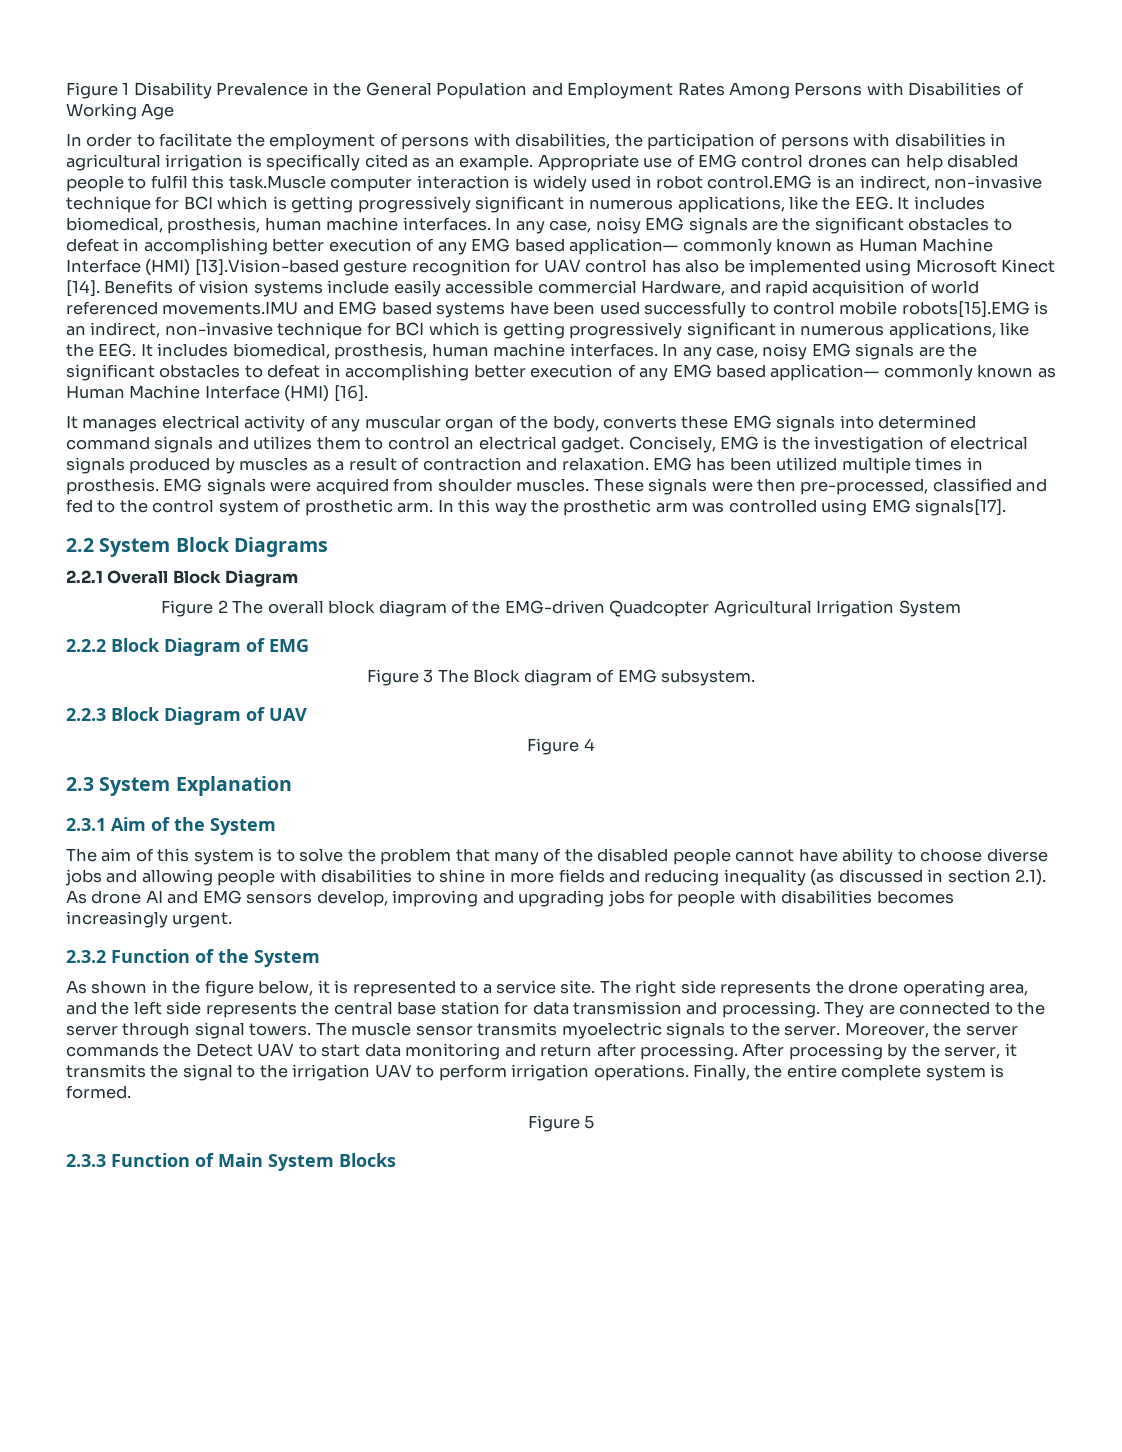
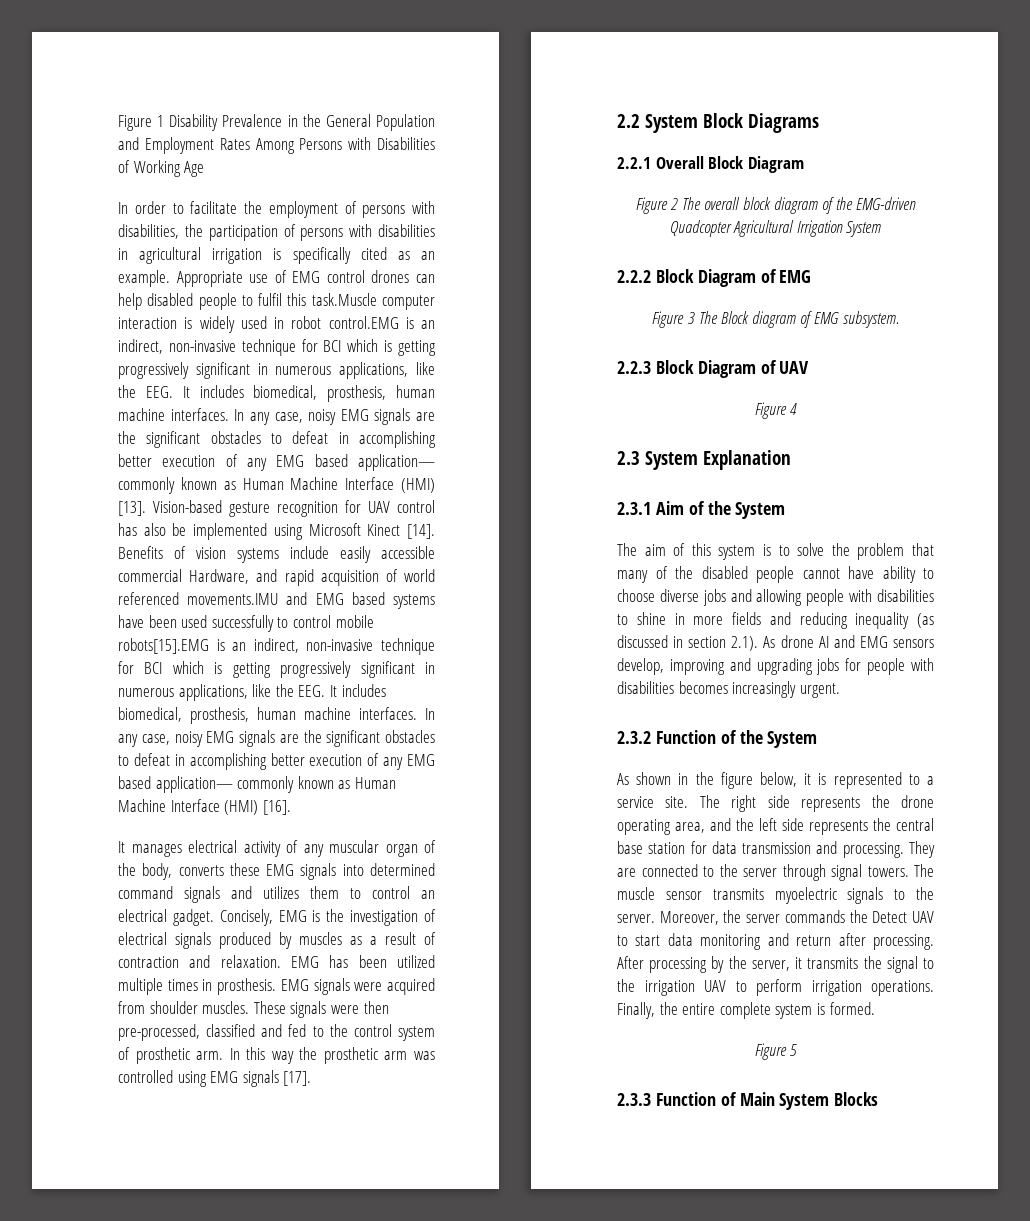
- In any case, noisy EMG signals are the significant obstacles to defeat in accomplishing better execution of any EMG based application— commonly known as Human Machine Interface (HMI) [13].Vision-based gesture recognition for UAV control has also be implemented using Microsoft Kinect [14].
+ In any case, noisy EMG signals are the significant obstacles to defeat in accomplishing better execution of any EMG based application— commonly known as Human Machine Interface (HMI) [13]. Vision-based gesture recognition for UAV control has also be implemented using Microsoft Kinect [14].
- In this way the prosthetic arm was controlled using EMG signals[17].
+ In this way the prosthetic arm was controlled using EMG signals [17].

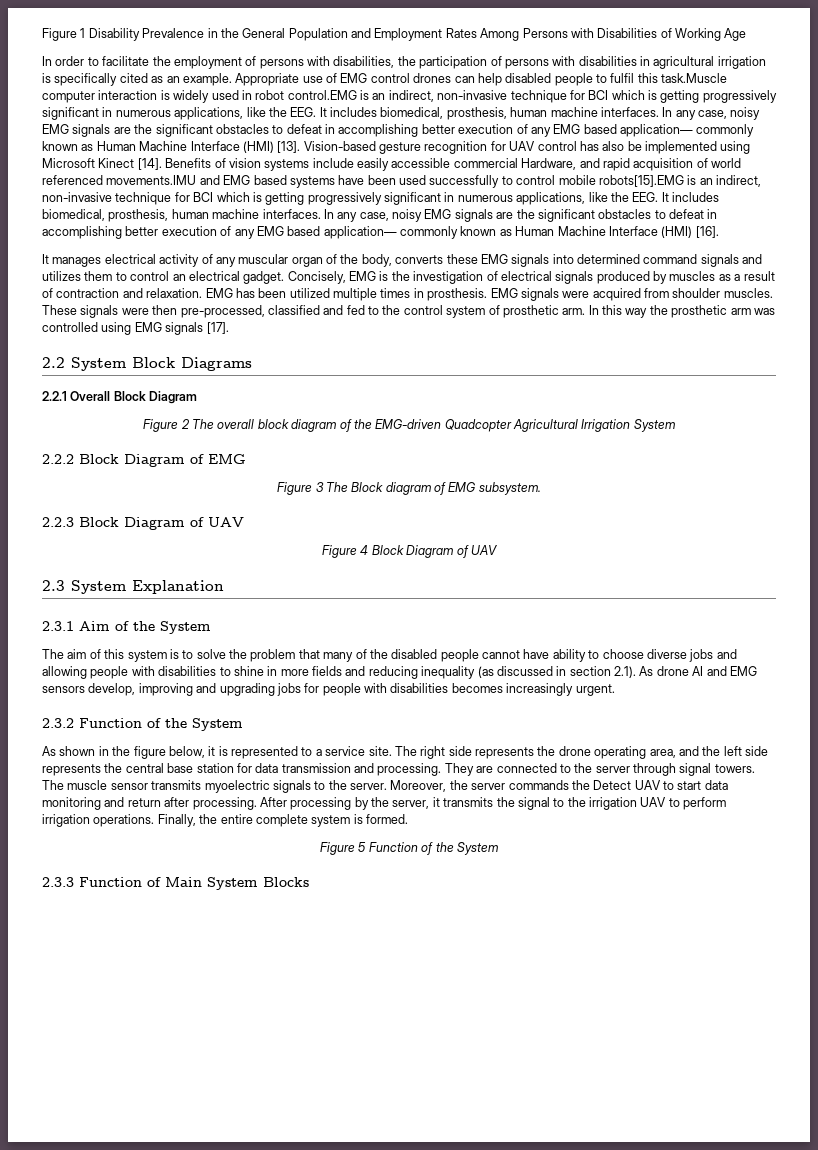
- Figure 4
+ Figure 4 Block Diagram of UAV
- Figure 5
+ Figure 5 Function of the System

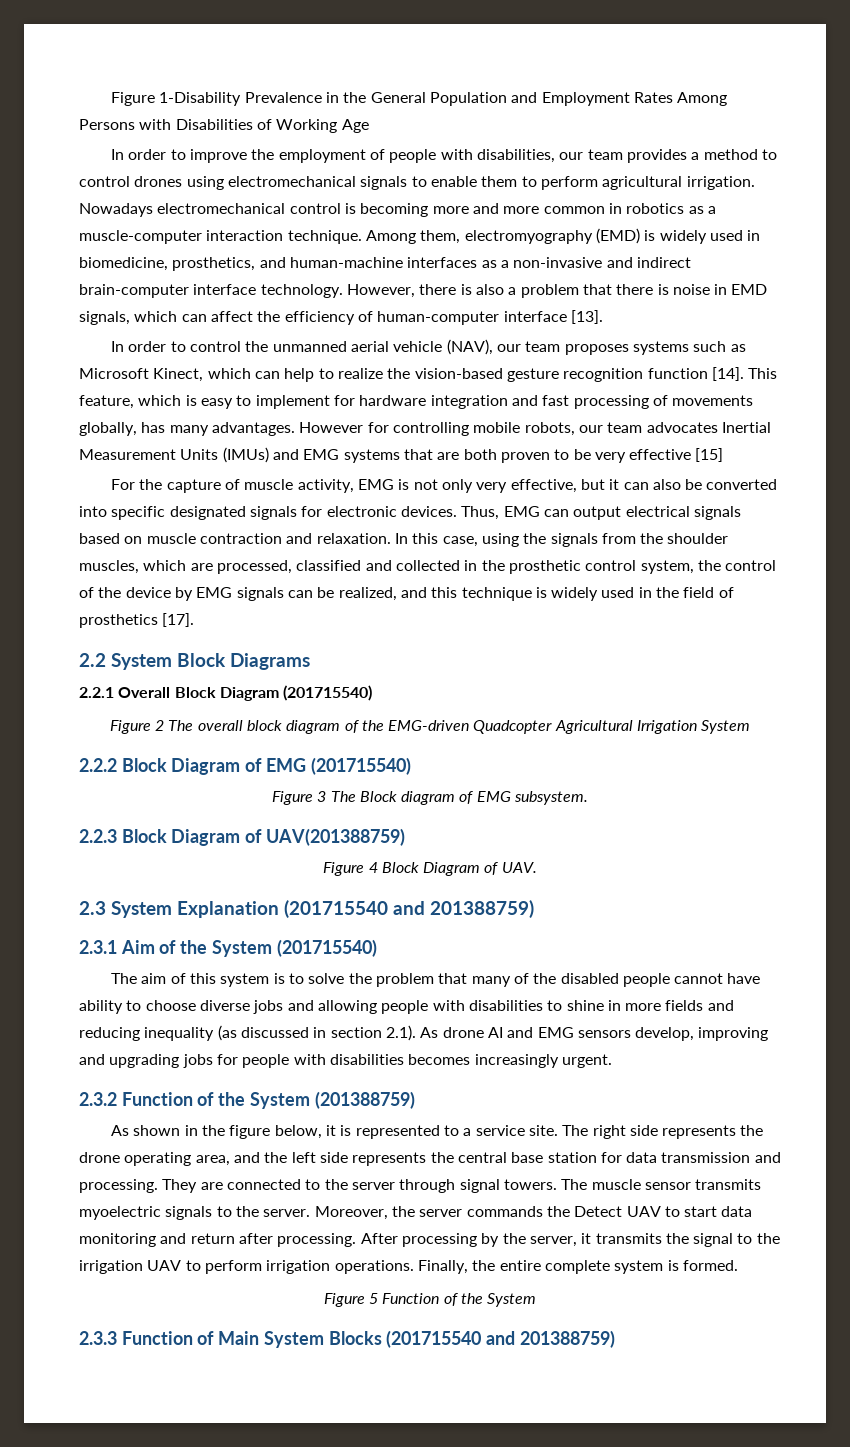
- Figure 1 Disability Prevalence in the General Population and Employment Rates Among Persons with Disabilities of Working Age
+ Figure 1-Disability Prevalence in the General Population and Employment Rates Among Persons with Disabilities of Working Age
- In order to facilitate the employment of persons with disabilities, the participation of persons with disabilities in agricultural irrigation is specifically cited as an example. Appropriate use of EMG control drones can help disabled people to fulfil this task.Muscle computer interaction is widely used in robot control.EMG is an indirect, non-invasive technique for BCI which is getting progressively significant in numerous applications, like the EEG. It includes biomedical, prosthesis, human machine interfaces. In any case, noisy EMG signals are the significant obstacles to defeat in accomplishing better execution of any EMG based application— commonly known as Human Machine Interface (HMI) [13]. Vision-based gesture recognition for UAV control has also be implemented using Microsoft Kinect [14]. Benefits of vision systems include easily accessible commercial Hardware, and rapid acquisition of world referenced movements.IMU and EMG based systems have been used successfully to control mobile robots[15].EMG is an indirect, non-invasive technique for BCI which is getting progressively significant in numerous applications, like the EEG. It includes biomedical, prosthesis, human machine interfaces. In any case, noisy EMG signals are the significant obstacles to defeat in accomplishing better execution of any EMG based application— commonly known as Human Machine Interface (HMI) [16].
- It manages electrical activity of any muscular organ of the body, converts these EMG signals into determined command signals and utilizes them to control an electrical gadget. Concisely, EMG is the investigation of electrical signals produced by muscles as a result of contraction and relaxation. EMG has been utilized multiple times in prosthesis. EMG signals were acquired from shoulder muscles. These signals were then pre-processed, classified and fed to the control system of prosthetic arm. In this way the prosthetic arm was controlled using EMG signals [17].
+ In order to improve the employment of people with disabilities, our team provides a method to control drones using electromechanical signals to enable them to perform agricultural irrigation. Nowadays electromechanical control is becoming more and more common in robotics as a muscle-computer interaction technique. Among them, electromyography (EMD) is widely used in biomedicine, prosthetics, and human-machine interfaces as a non-invasive and indirect brain-computer interface technology. However, there is also a problem that there is noise in EMD signals, which can affect the efficiency of human-computer interface [13].
+ In order to control the unmanned aerial vehicle (NAV), our team proposes systems such as Microsoft Kinect, which can help to realize the vision-based gesture recognition function [14]. This feature, which is easy to implement for hardware integration and fast processing of movements globally, has many advantages. However for controlling mobile robots, our team advocates Inertial Measurement Units (IMUs) and EMG systems that are both proven to be very effective [15]
+ For the capture of muscle activity, EMG is not only very effective, but it can also be converted into specific designated signals for electronic devices. Thus, EMG can output electrical signals based on muscle contraction and relaxation. In this case, using the signals from the shoulder muscles, which are processed, classified and collected in the prosthetic control system, the control of the device by EMG signals can be realized, and this technique is widely used in the field of prosthetics [17].
- 2.2.1 Overall Block Diagram
+ 2.2.1 Overall Block Diagram (201715540)
- 2.2.2 Block Diagram of EMG
+ 2.2.2 Block Diagram of EMG (201715540)
- 2.2.3 Block Diagram of UAV
+ 2.2.3 Block Diagram of UAV(201388759)
- Figure 4 Block Diagram of UAV
+ Figure 4 Block Diagram of UAV.
- 2.3 System Explanation
+ 2.3 System Explanation (201715540 and 201388759)
- 2.3.1 Aim of the System
+ 2.3.1 Aim of the System (201715540)
- 2.3.2 Function of the System
+ 2.3.2 Function of the System (201388759)
- 2.3.3 Function of Main System Blocks
+ 2.3.3 Function of Main System Blocks (201715540 and 201388759)

